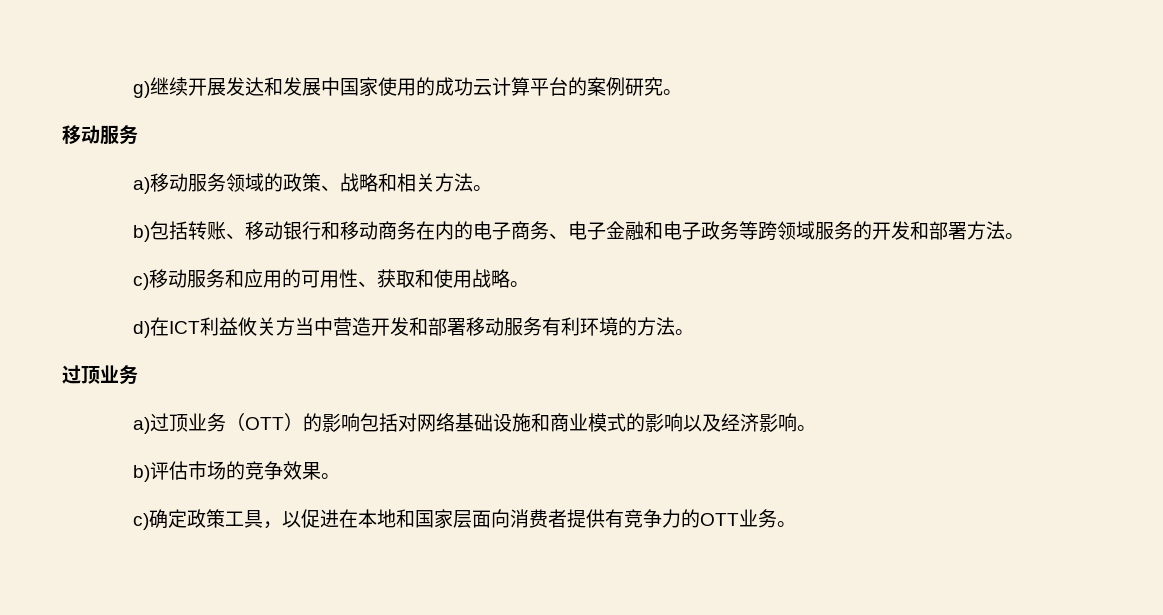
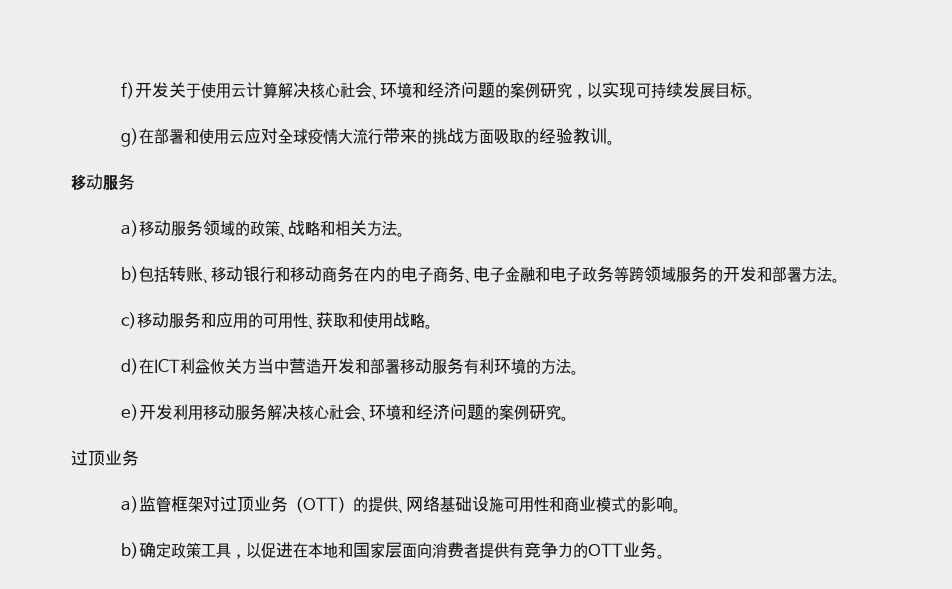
- g)继续开展发达和发展中国家使用的成功云计算平台的案例研究。
+ f)开发关于使用云计算解决核心社会、环境和经济问题的案例研究，以实现可持续发展目标。
+ g)在部署和使用云应对全球疫情大流行带来的挑战方面吸取的经验教训。
+ e)开发利用移动服务解决核心社会、环境和经济问题的案例研究。
- a)过顶业务（OTT）的影响包括对网络基础设施和商业模式的影响以及经济影响。
- b)评估市场的竞争效果。
- c)确定政策工具，以促进在本地和国家层面向消费者提供有竞争力的OTT业务。
+ a)监管框架对过顶业务（OTT）的提供、网络基础设施可用性和商业模式的影响。
+ b)确定政策工具，以促进在本地和国家层面向消费者提供有竞争力的OTT业务。

